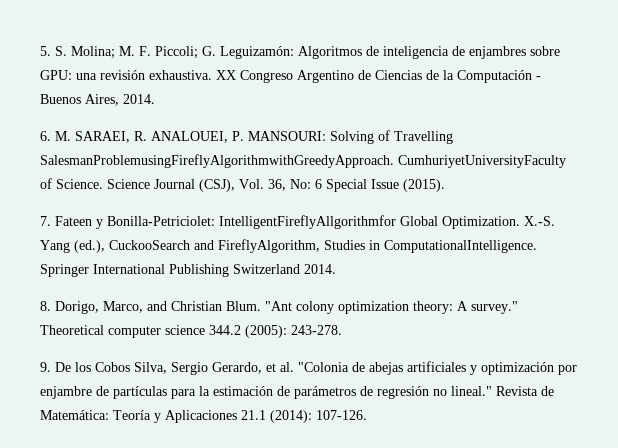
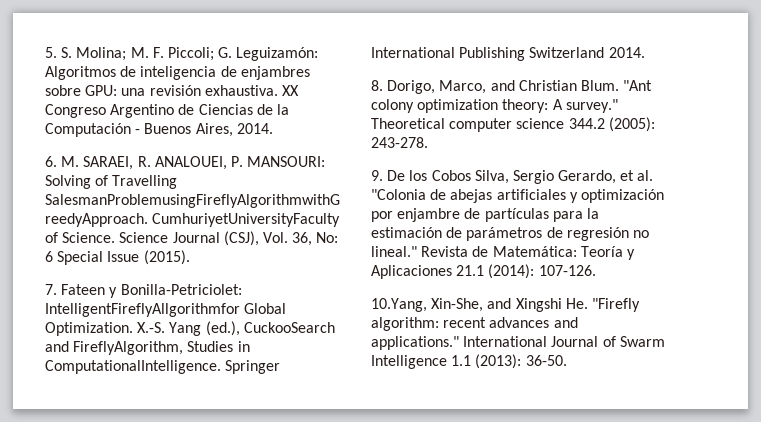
+ 10.Yang, Xin-She, and Xingshi He. "Firefly algorithm: recent advances and applications." International Journal of Swarm Intelligence 1.1 (2013): 36-50.

